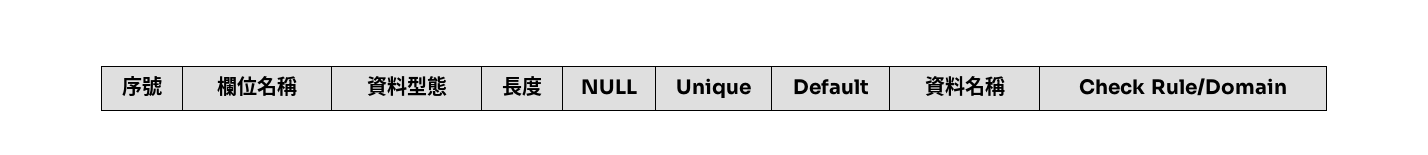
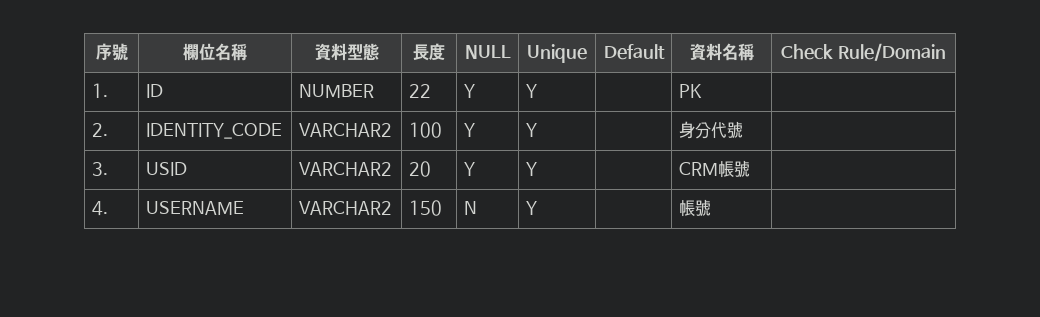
+ 1. | ID | NUMBER | 22 | Y | Y | | PK |
+ 2. | IDENTITY_CODE | VARCHAR2 | 100 | Y | Y | | 身分代號 |
+ 3. | USID | VARCHAR2 | 20 | Y | Y | | CRM帳號 |
+ 4. | USERNAME | VARCHAR2 | 150 | N | Y | | 帳號 |

